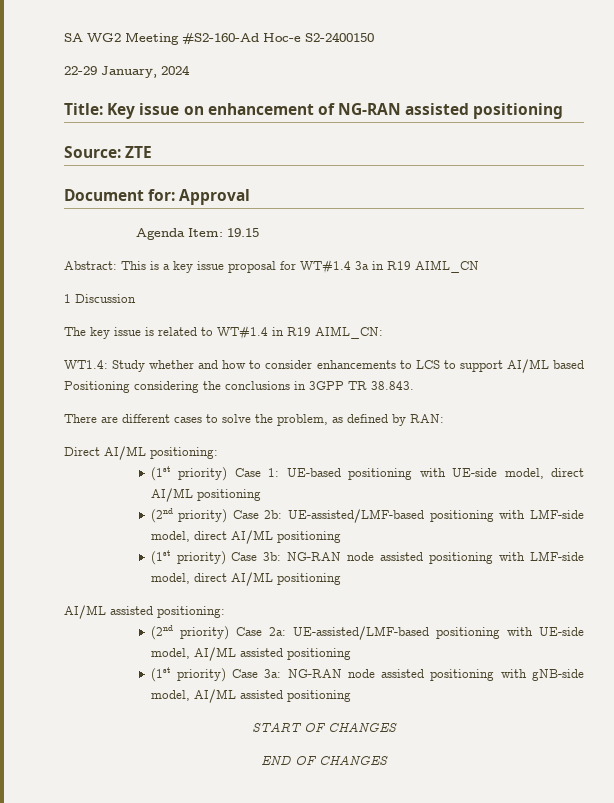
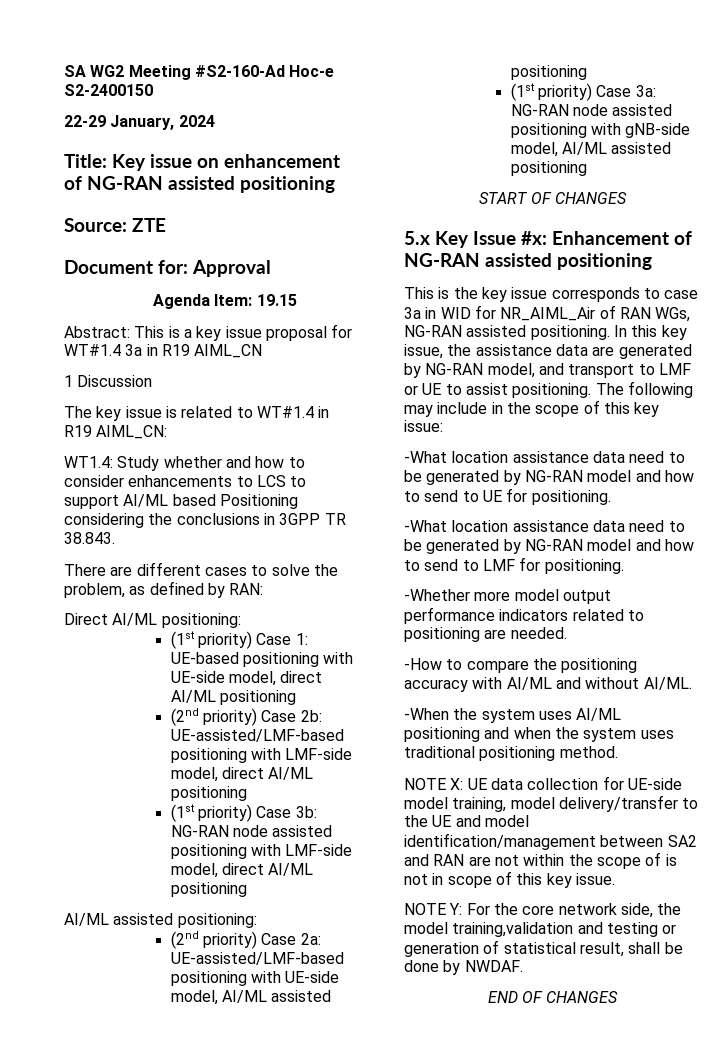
+ 5.x Key Issue #x: Enhancement of NG-RAN assisted positioning
+ This is the key issue corresponds to case 3a in WID for NR_AIML_Air of RAN WGs, NG-RAN assisted positioning. In this key issue, the assistance data are generated by NG-RAN model, and transport to LMF or UE to assist positioning. The following may include in the scope of this key issue:
+ -What location assistance data need to be generated by NG-RAN model and how to send to UE for positioning.
+ -What location assistance data need to be generated by NG-RAN model and how to send to LMF for positioning.
+ -Whether more model output performance indicators related to positioning are needed.
+ -How to compare the positioning accuracy with AI/ML and without AI/ML.
+ -When the system uses AI/ML positioning and when the system uses traditional positioning method.
+ NOTE X: UE data collection for UE-side model training, model delivery/transfer to the UE and model identification/management between SA2 and RAN are not within the scope of is not in scope of this key issue.
+ NOTE Y: For the core network side, the model training,validation and testing or generation of statistical result, shall be done by NWDAF.

